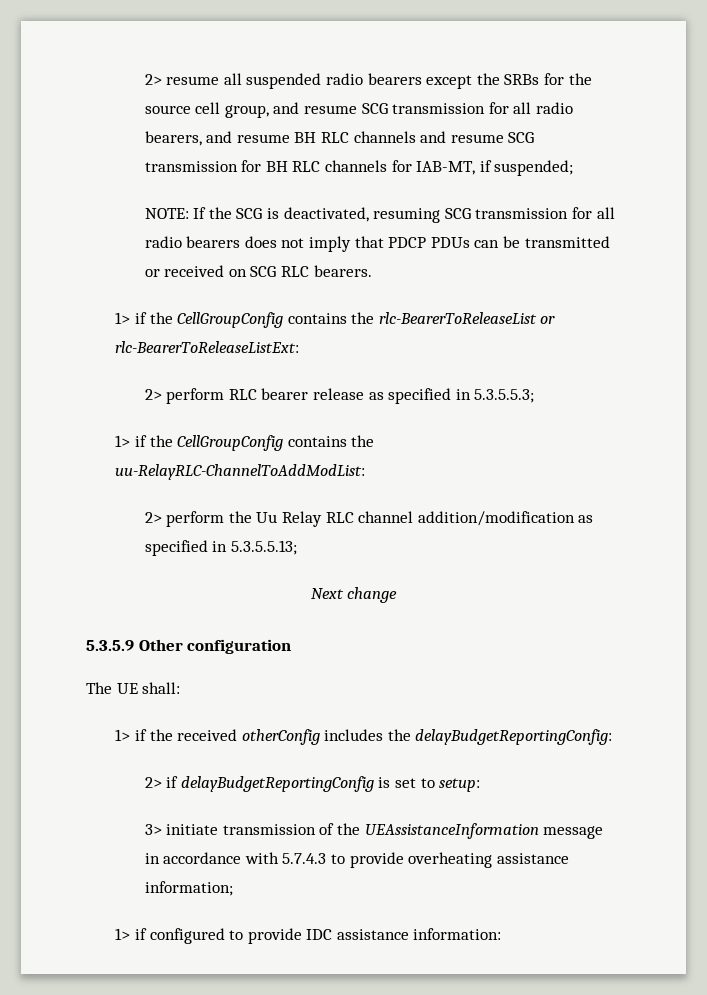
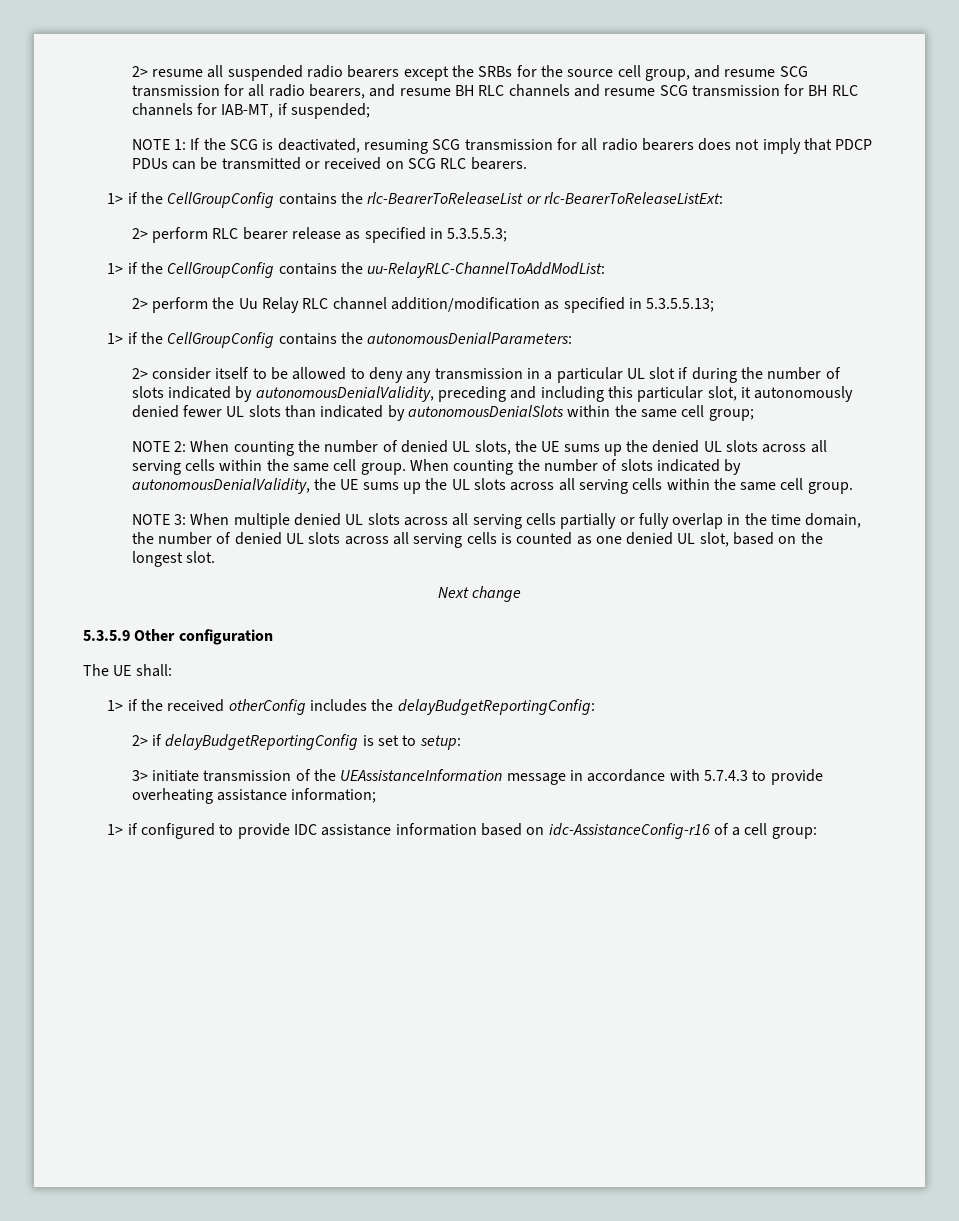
- NOTE: If the SCG is deactivated, resuming SCG transmission for all radio bearers does not imply that PDCP PDUs can be transmitted or received on SCG RLC bearers.
+ NOTE 1: If the SCG is deactivated, resuming SCG transmission for all radio bearers does not imply that PDCP PDUs can be transmitted or received on SCG RLC bearers.
+ 1> if the CellGroupConfig contains the autonomousDenialParameters:
+ 2> consider itself to be allowed to deny any transmission in a particular UL slot if during the number of slots indicated by autonomousDenialValidity, preceding and including this particular slot, it autonomously denied fewer UL slots than indicated by autonomousDenialSlots within the same cell group;
+ NOTE 2: When counting the number of denied UL slots, the UE sums up the denied UL slots across all serving cells within the same cell group. When counting the number of slots indicated by autonomousDenialValidity, the UE sums up the UL slots across all serving cells within the same cell group.
+ NOTE 3: When multiple denied UL slots across all serving cells partially or fully overlap in the time domain, the number of denied UL slots across all serving cells is counted as one denied UL slot, based on the longest slot.
- 1> if configured to provide IDC assistance information:
+ 1> if configured to provide IDC assistance information based on idc-AssistanceConfig-r16 of a cell group:

